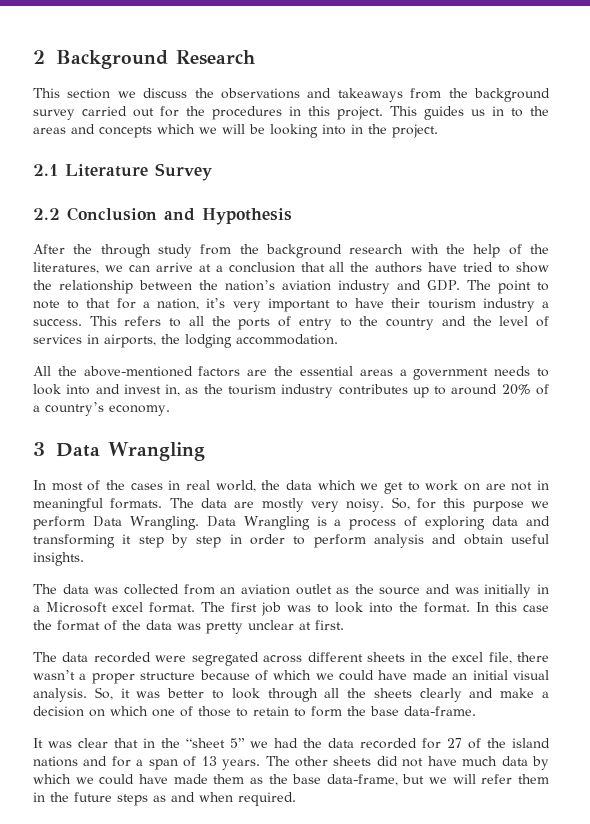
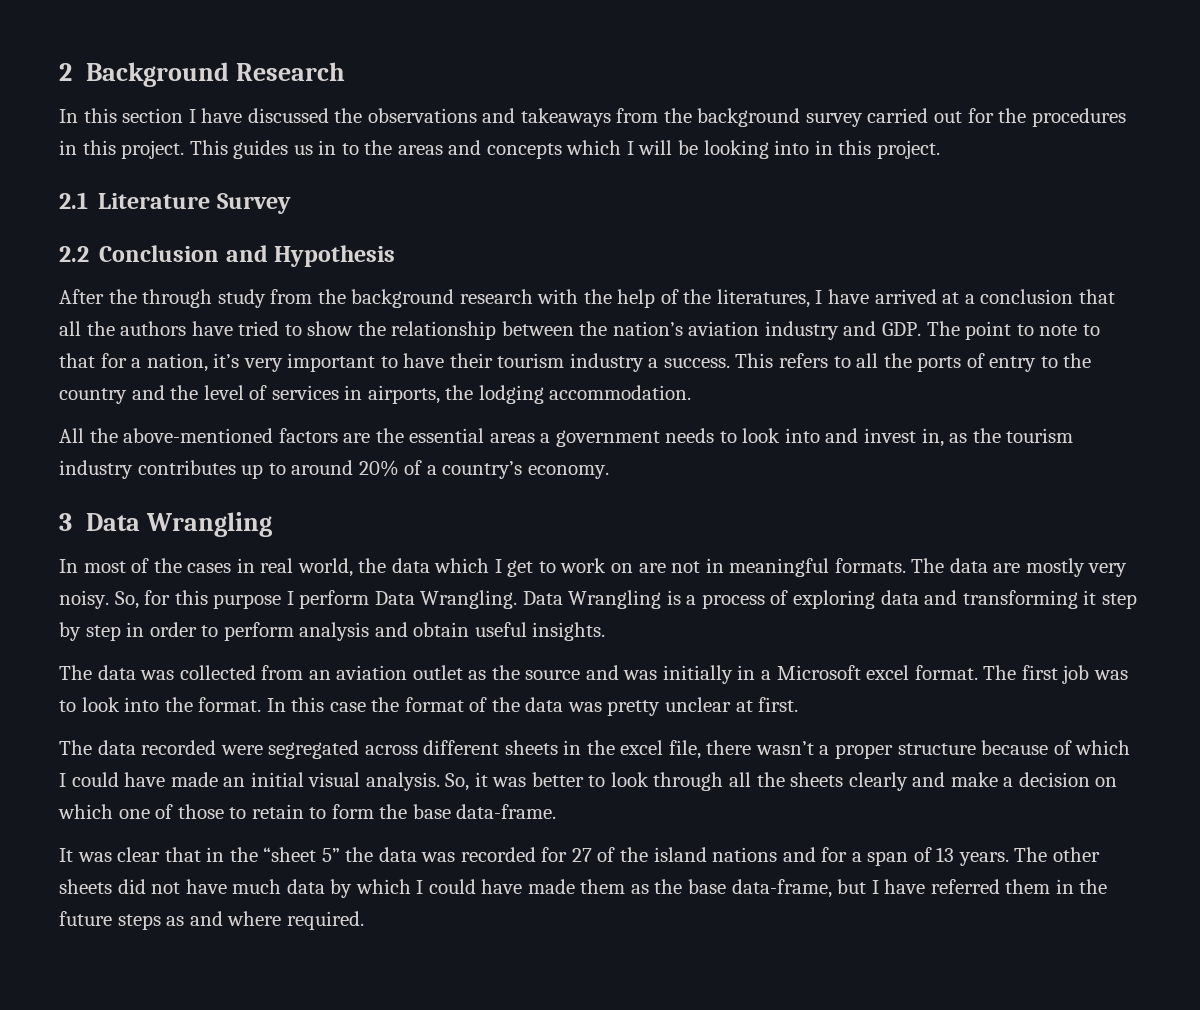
- This section we discuss the observations and takeaways from the background survey carried out for the procedures in this project.
+ In this section I have discussed the observations and takeaways from the background survey carried out for the procedures in this project.
- This guides us in to the areas and concepts which we will be looking into in the project.
+ This guides us in to the areas and concepts which I will be looking into in this project.
- After the through study from the background research with the help of the literatures, we can arrive at a conclusion that all the authors have tried to show the relationship between the nation’s aviation industry and GDP. The point to note to that for a nation, it’s very important to have their tourism industry a success.
+ After the through study from the background research with the help of the literatures, I have arrived at a conclusion that all the authors have tried to show the relationship between the nation’s aviation industry and GDP. The point to note to that for a nation, it’s very important to have their tourism industry a success.
- In most of the cases in real world, the data which we get to work on are not in meaningful formats.
+ In most of the cases in real world, the data which I get to work on are not in meaningful formats.
- So, for this purpose we perform Data Wrangling.
+ So, for this purpose I perform Data Wrangling.
- The data recorded were segregated across different sheets in the excel file, there wasn’t a proper structure because of which we could have made an initial visual analysis.
+ The data recorded were segregated across different sheets in the excel file, there wasn’t a proper structure because of which I could have made an initial visual analysis.
- It was clear that in the “sheet 5” we had the data recorded for 27 of the island nations and for a span of 13 years.
+ It was clear that in the “sheet 5” the data was recorded for 27 of the island nations and for a span of 13 years.
- The other sheets did not have much data by which we could have made them as the base data-frame, but we will refer them in the future steps as and when required.
+ The other sheets did not have much data by which I could have made them as the base data-frame, but I have referred them in the future steps as and where required.

